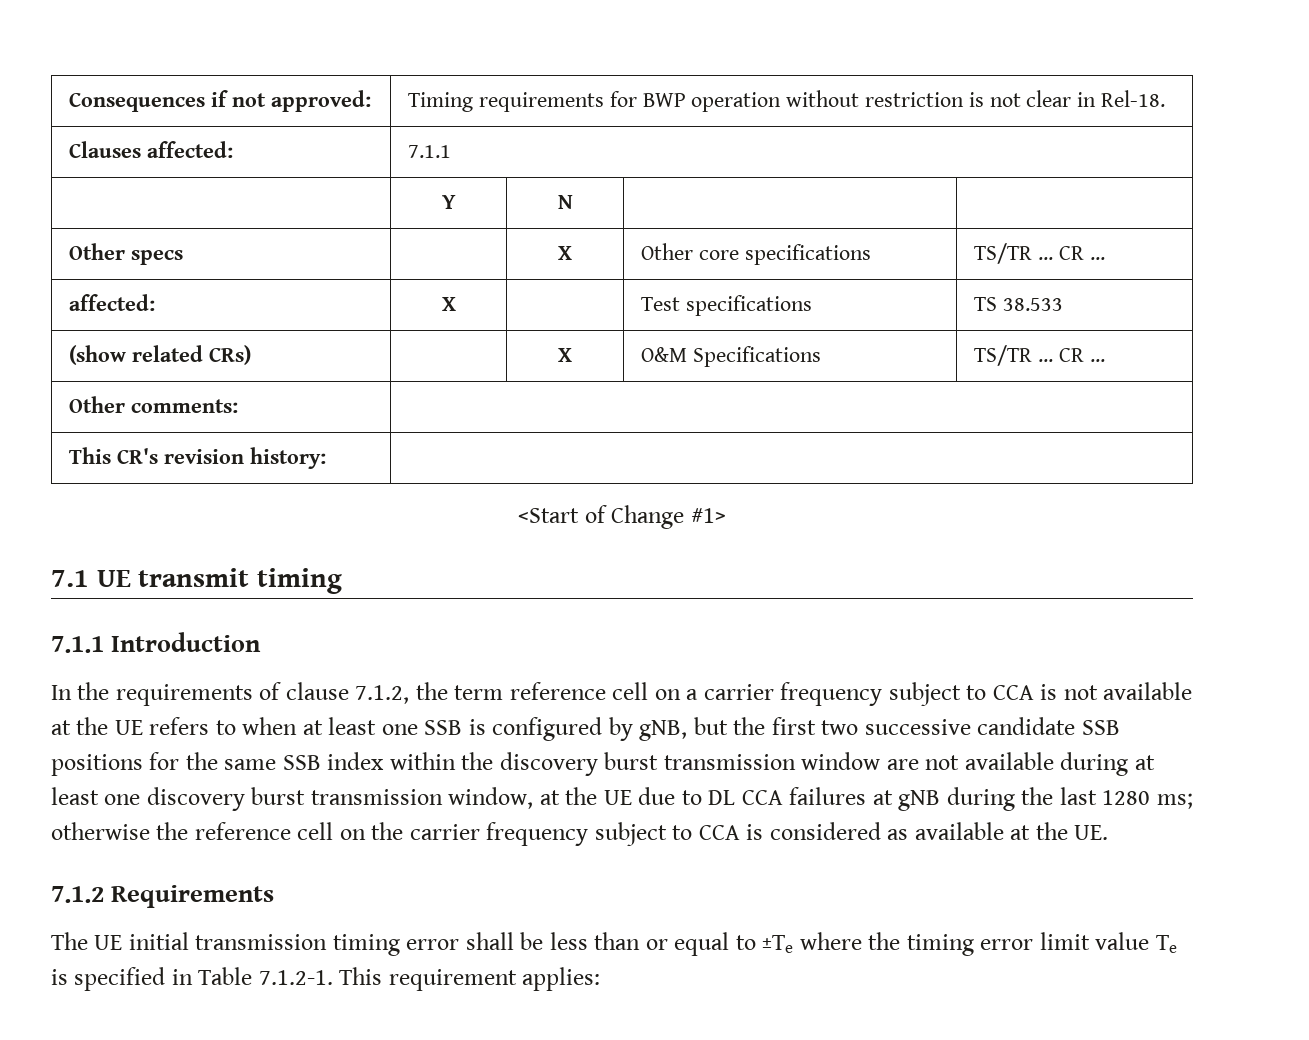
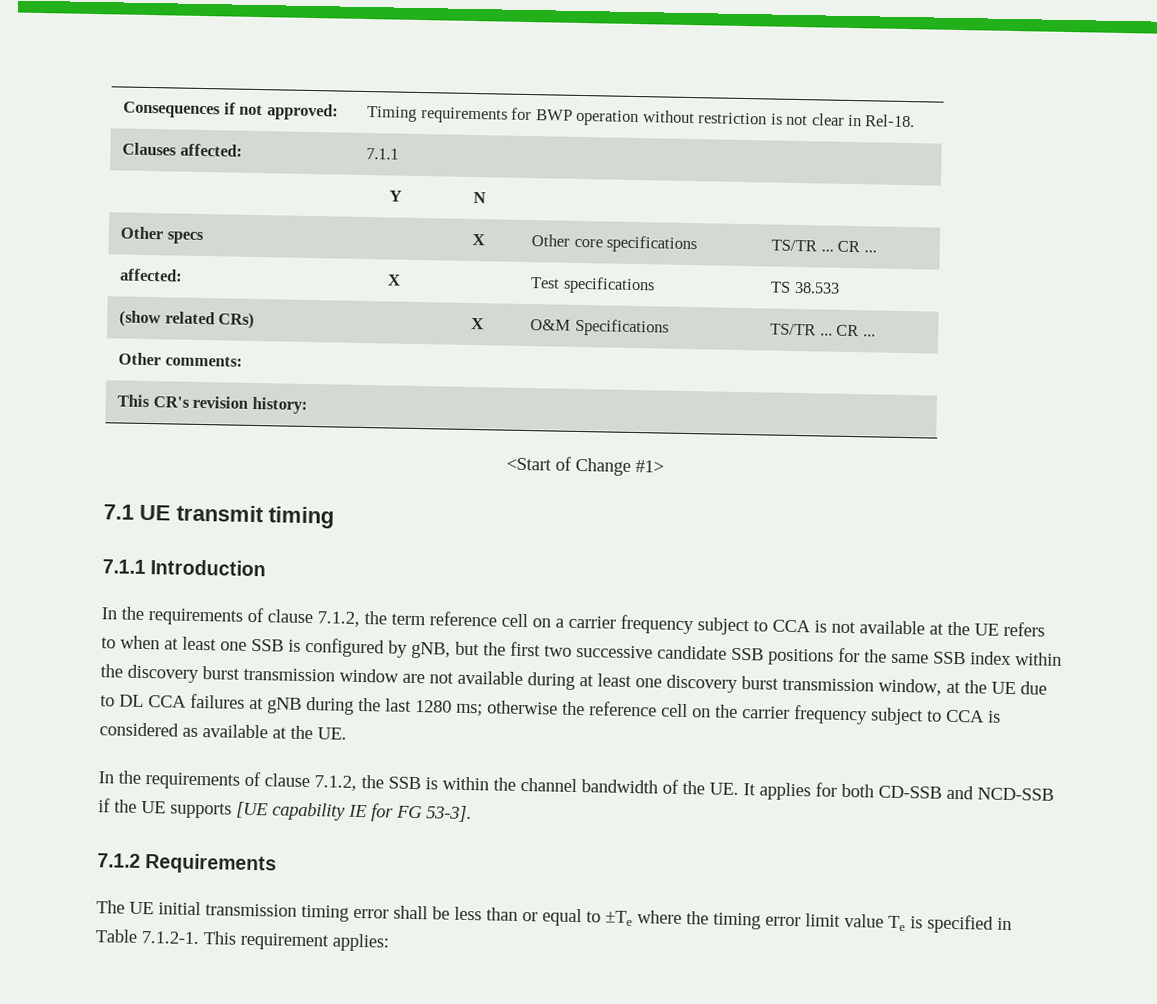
+ In the requirements of clause 7.1.2, the SSB is within the channel bandwidth of the UE. It applies for both CD-SSB and NCD-SSB if the UE supports [UE capability IE for FG 53-3].

